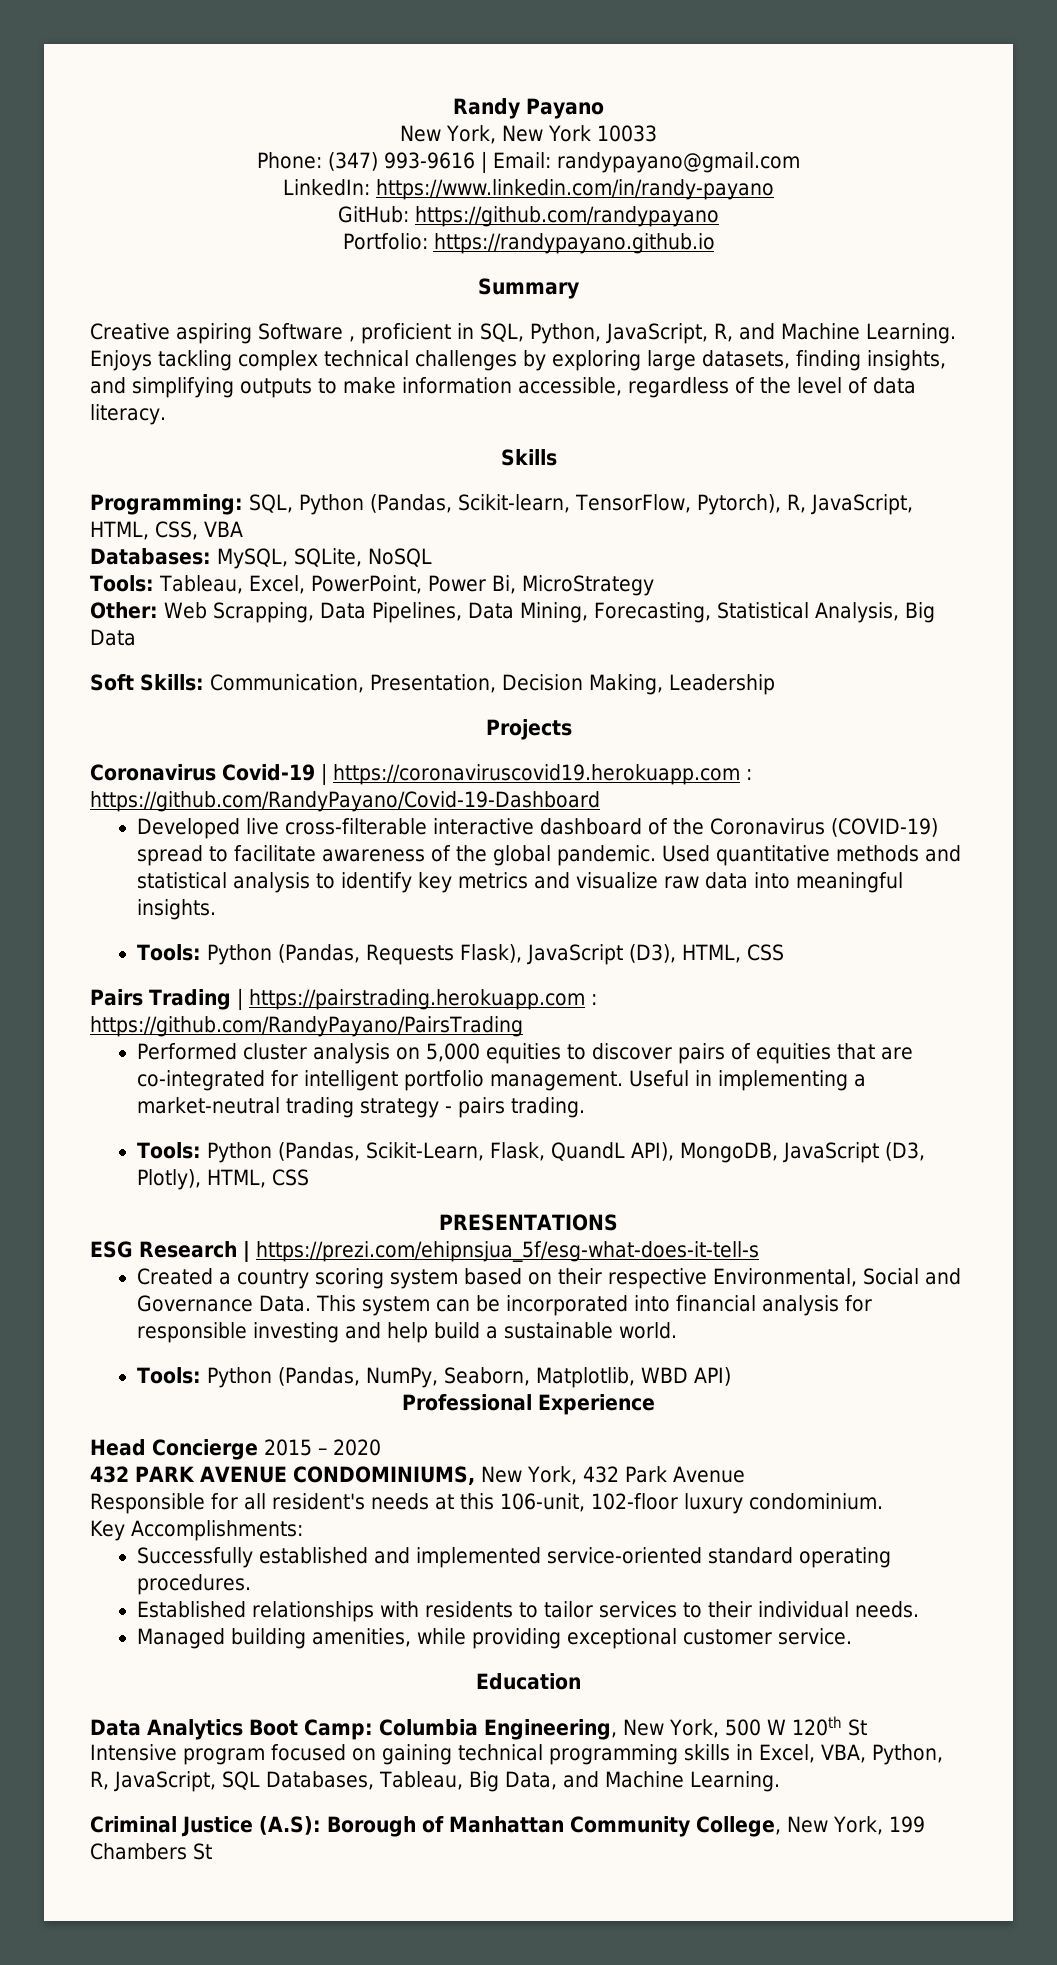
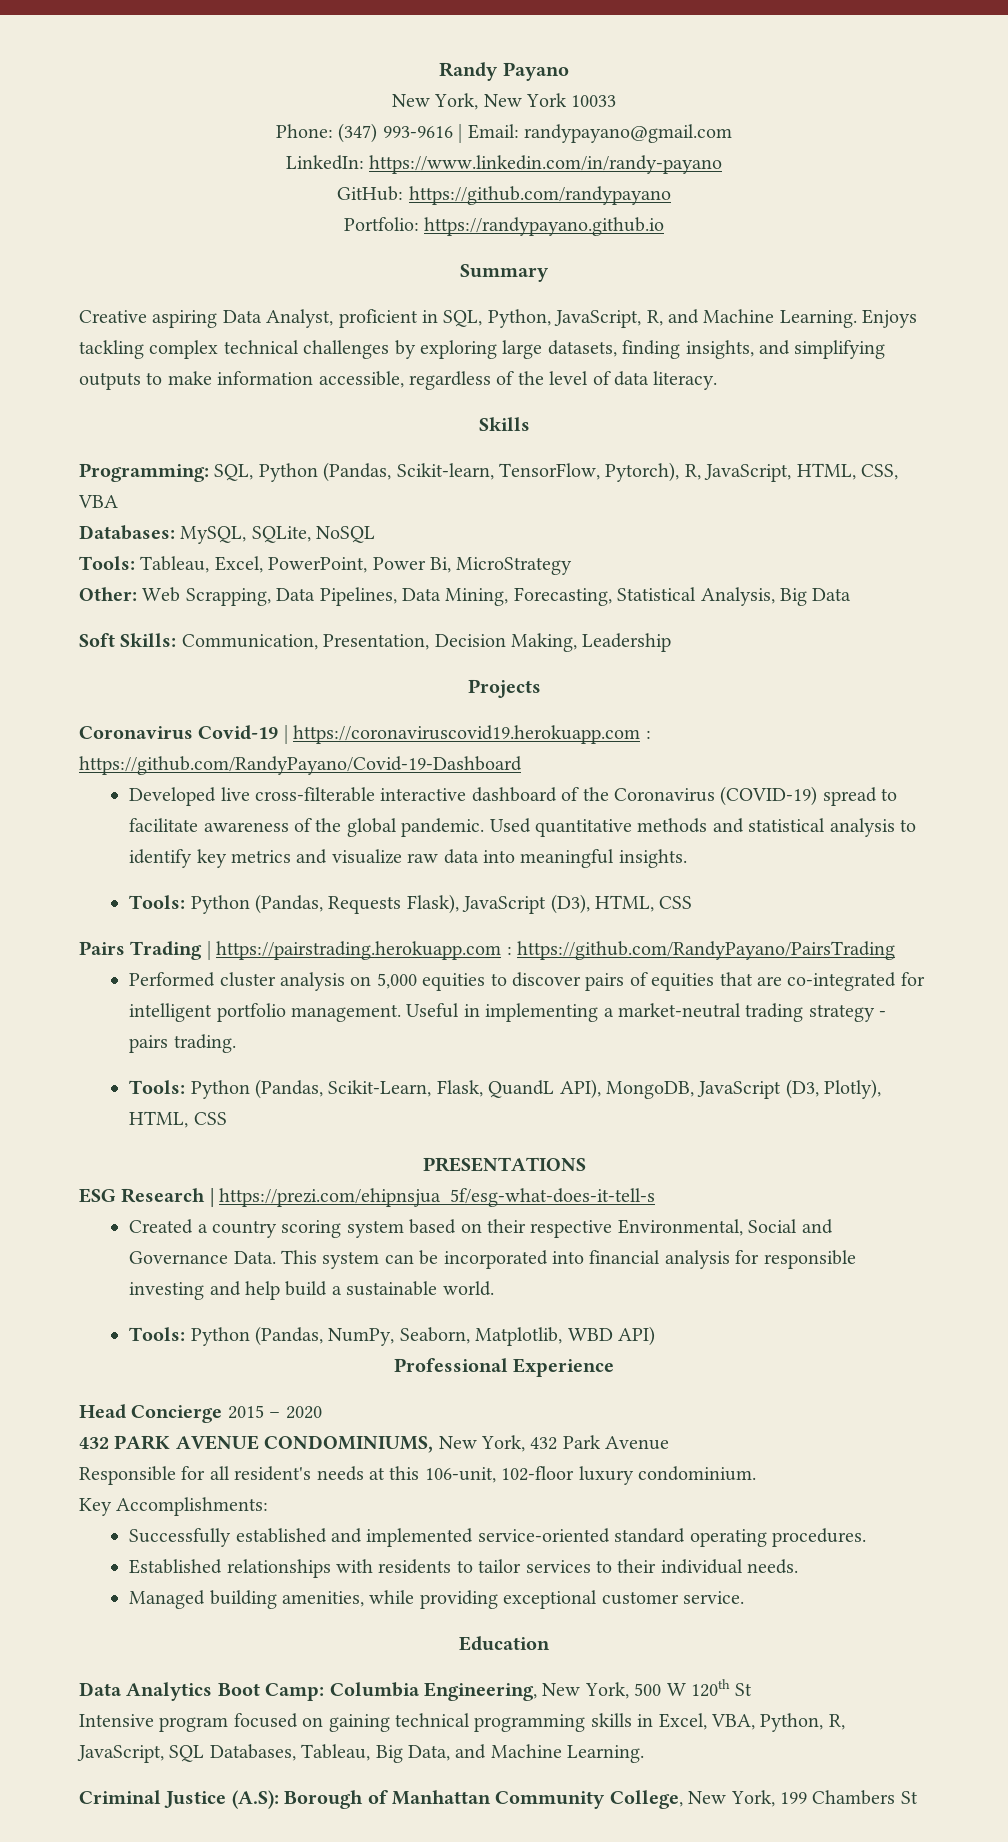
- Creative aspiring Software , proficient in SQL, Python, JavaScript, R, and Machine Learning.
+ Creative aspiring Data Analyst, proficient in SQL, Python, JavaScript, R, and Machine Learning.

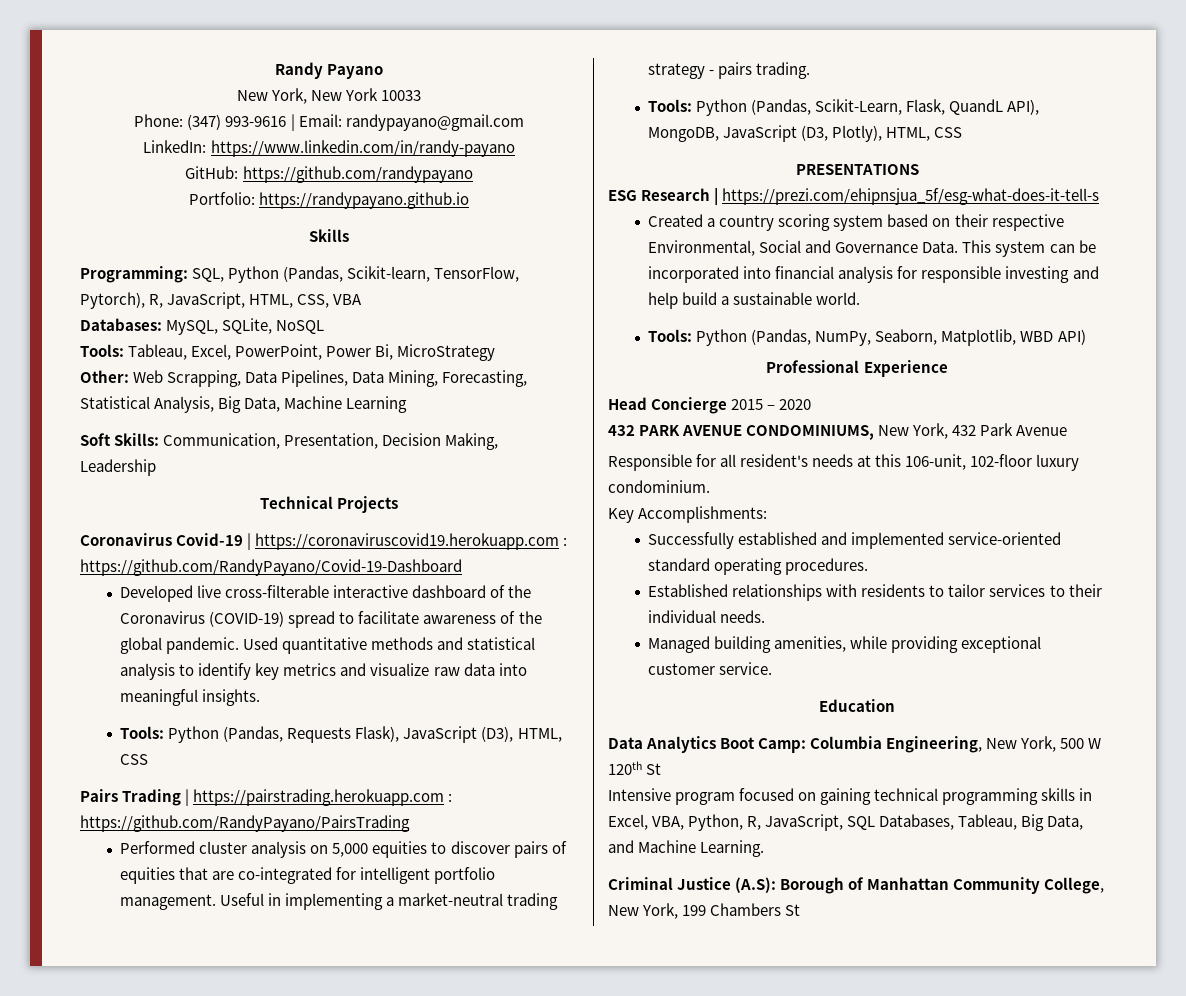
- Summary
- Creative aspiring Data Analyst, proficient in SQL, Python, JavaScript, R, and Machine Learning. Enjoys tackling complex technical challenges by exploring large datasets, finding insights, and simplifying outputs to make information accessible, regardless of the level of data literacy.
- Other: Web Scrapping, Data Pipelines, Data Mining, Forecasting, Statistical Analysis, Big Data
+ Other: Web Scrapping, Data Pipelines, Data Mining, Forecasting, Statistical Analysis, Big Data, Machine Learning
- Projects
+ Technical Projects

